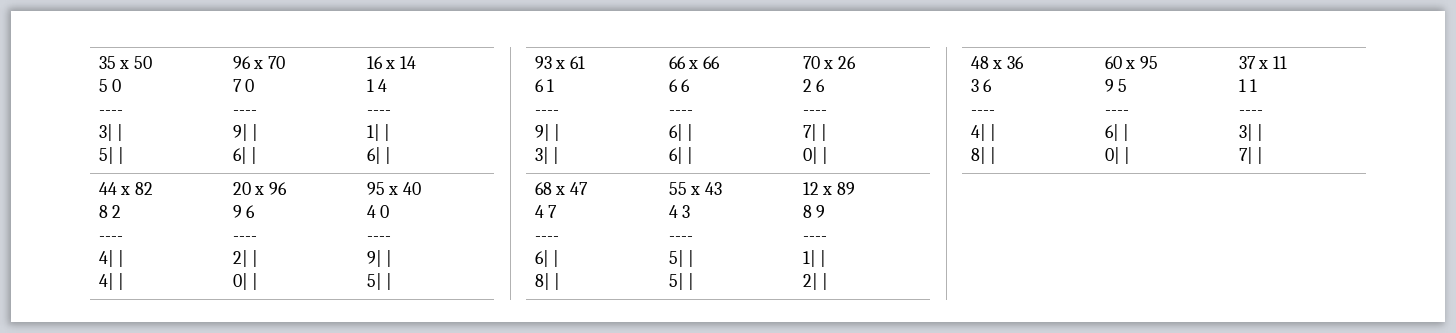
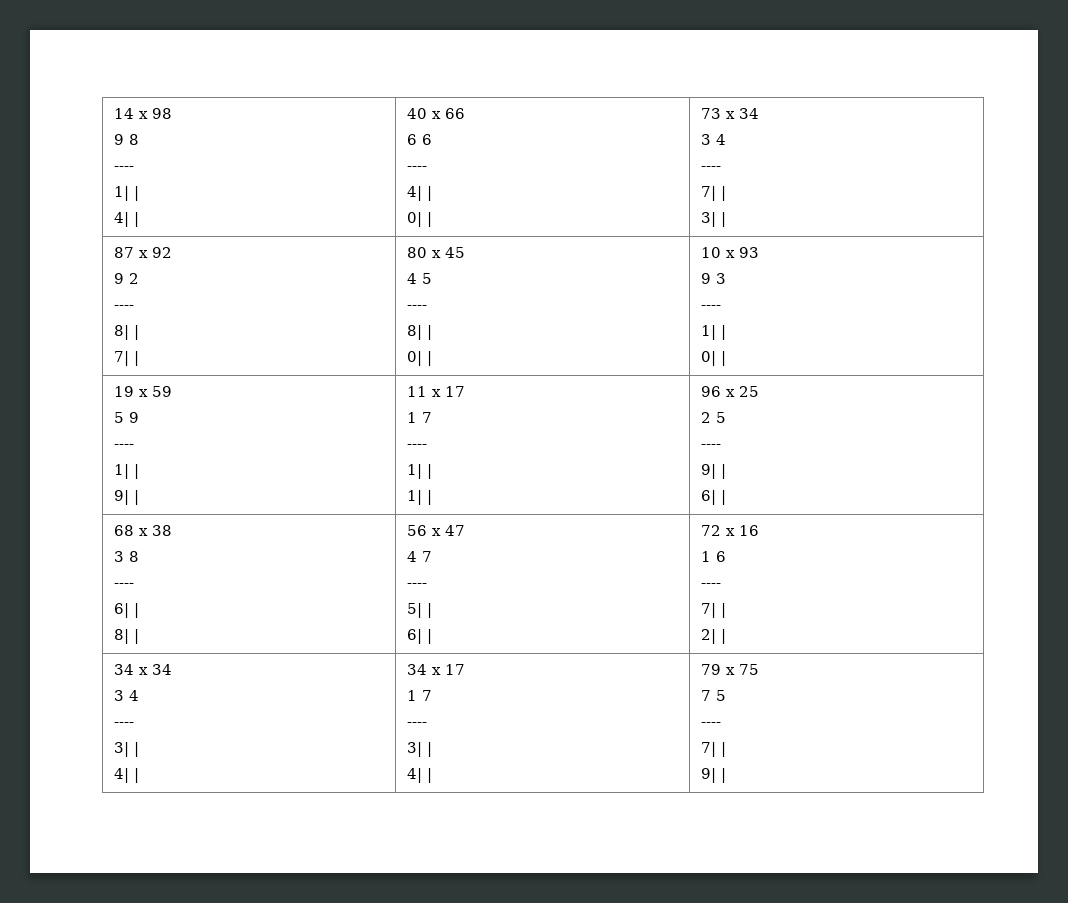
- 35 x 50
- 5 0
+ 14 x 98
+ 9 8
  ----
+ 1| |
+ 4| | | 40 x 66
+ 6 6
+ ----
+ 4| |
+ 0| | | 73 x 34
+ 3 4
+ ----
+ 7| |
  3| |
- 5| | | 96 x 70
- 7 0
+ 87 x 92
+ 9 2
+ ----
+ 8| |
+ 7| | | 80 x 45
+ 4 5
+ ----
+ 8| |
+ 0| | | 10 x 93
+ 9 3
+ ----
+ 1| |
+ 0| |
+ 19 x 59
+ 5 9
+ ----
+ 1| |
+ 9| | | 11 x 17
+ 1 7
+ ----
+ 1| |
+ 1| | | 96 x 25
+ 2 5
  ----
  9| |
- 6| | | 16 x 14
- 1 4
- ----
- 1| |
  6| |
- 44 x 82
- 8 2
- ----
- 4| |
- 4| | | 20 x 96
- 9 6
- ----
- 2| |
- 0| | | 95 x 40
- 4 0
- ----
- 9| |
- 5| |
- 93 x 61
- 6 1
- ----
- 9| |
- 3| | | 66 x 66
- 6 6
- ----
- 6| |
- 6| | | 70 x 26
- 2 6
- ----
- 7| |
- 0| |
- 68 x 47
+ 68 x 38
+ 3 8
+ ----
+ 6| |
+ 8| | | 56 x 47
  4 7
  ----
- 6| |
- 8| | | 55 x 43
- 4 3
+ 5| |
+ 6| | | 72 x 16
+ 1 6
  ----
- 5| |
- 5| | | 12 x 89
- 8 9
- ----
- 1| |
+ 7| |
- 48 x 36
- 3 6
- ----
- 4| |
- 8| | | 60 x 95
- 9 5
- ----
- 6| |
- 0| | | 37 x 11
- 1 1
+ 34 x 34
+ 3 4
  ----
  3| |
+ 4| | | 34 x 17
+ 1 7
+ ----
+ 3| |
+ 4| | | 79 x 75
+ 7 5
+ ----
  7| |
+ 9| |

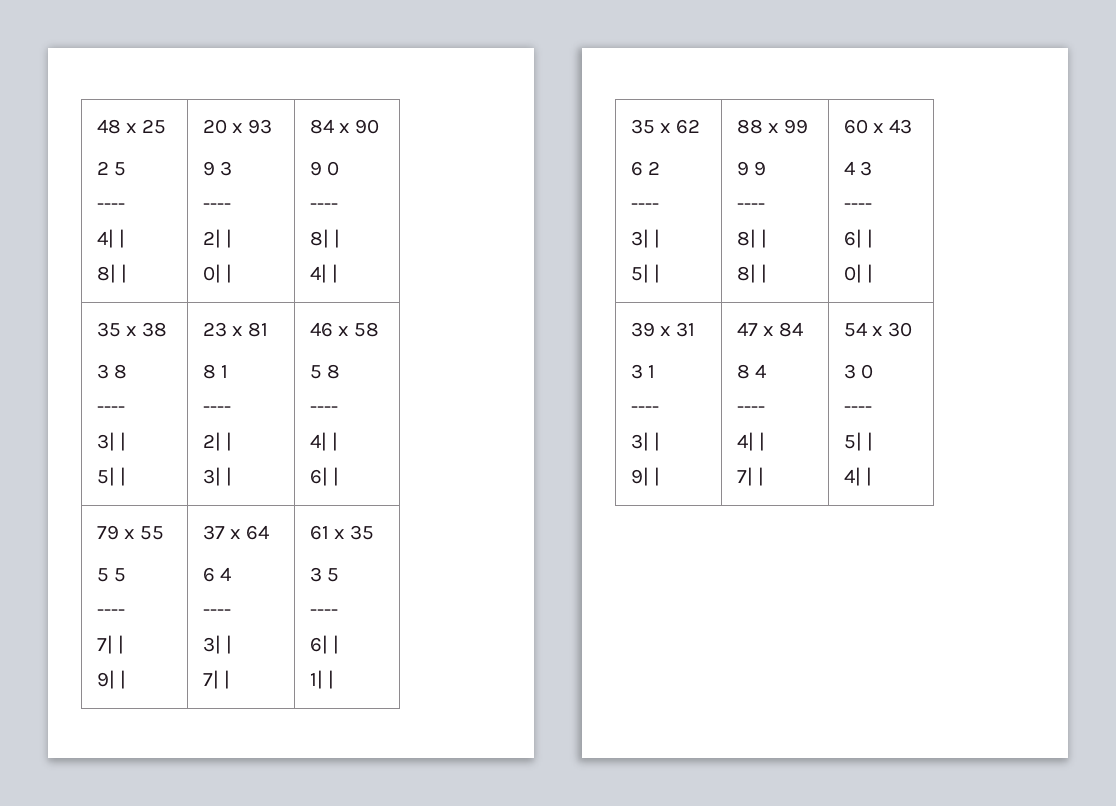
- 14 x 98
- 9 8
- ----
- 1| |
- 4| | | 40 x 66
- 6 6
+ 48 x 25
+ 2 5
  ----
  4| |
- 0| | | 73 x 34
- 3 4
+ 8| | | 20 x 93
+ 9 3
+ ----
+ 2| |
+ 0| | | 84 x 90
+ 9 0
+ ----
+ 8| |
+ 4| |
+ 35 x 38
+ 3 8
+ ----
+ 3| |
+ 5| | | 23 x 81
+ 8 1
+ ----
+ 2| |
+ 3| | | 46 x 58
+ 5 8
+ ----
+ 4| |
+ 6| |
+ 79 x 55
+ 5 5
  ----
  7| |
+ 9| | | 37 x 64
+ 6 4
+ ----
  3| |
- 87 x 92
- 9 2
+ 7| | | 61 x 35
+ 3 5
+ ----
+ 6| |
+ 1| |
+ 35 x 62
+ 6 2
+ ----
+ 3| |
+ 5| | | 88 x 99
+ 9 9
  ----
  8| |
- 7| | | 80 x 45
- 4 5
- ----
- 8| |
- 0| | | 10 x 93
- 9 3
- ----
- 1| |
- 0| |
- 19 x 59
- 5 9
- ----
- 1| |
- 9| | | 11 x 17
- 1 7
- ----
- 1| |
- 1| | | 96 x 25
- 2 5
- ----
- 9| |
- 6| |
- 68 x 38
- 3 8
+ 8| | | 60 x 43
+ 4 3
  ----
  6| |
- 8| | | 56 x 47
- 4 7
+ 0| |
+ 39 x 31
+ 3 1
+ ----
+ 3| |
+ 9| | | 47 x 84
+ 8 4
+ ----
+ 4| |
+ 7| | | 54 x 30
+ 3 0
  ----
  5| |
- 6| | | 72 x 16
- 1 6
- ----
- 7| |
- 2| |
- 34 x 34
- 3 4
- ----
- 3| |
- 4| | | 34 x 17
- 1 7
- ----
- 3| |
- 4| | | 79 x 75
- 7 5
- ----
- 7| |
- 9| |
+ 4| |

